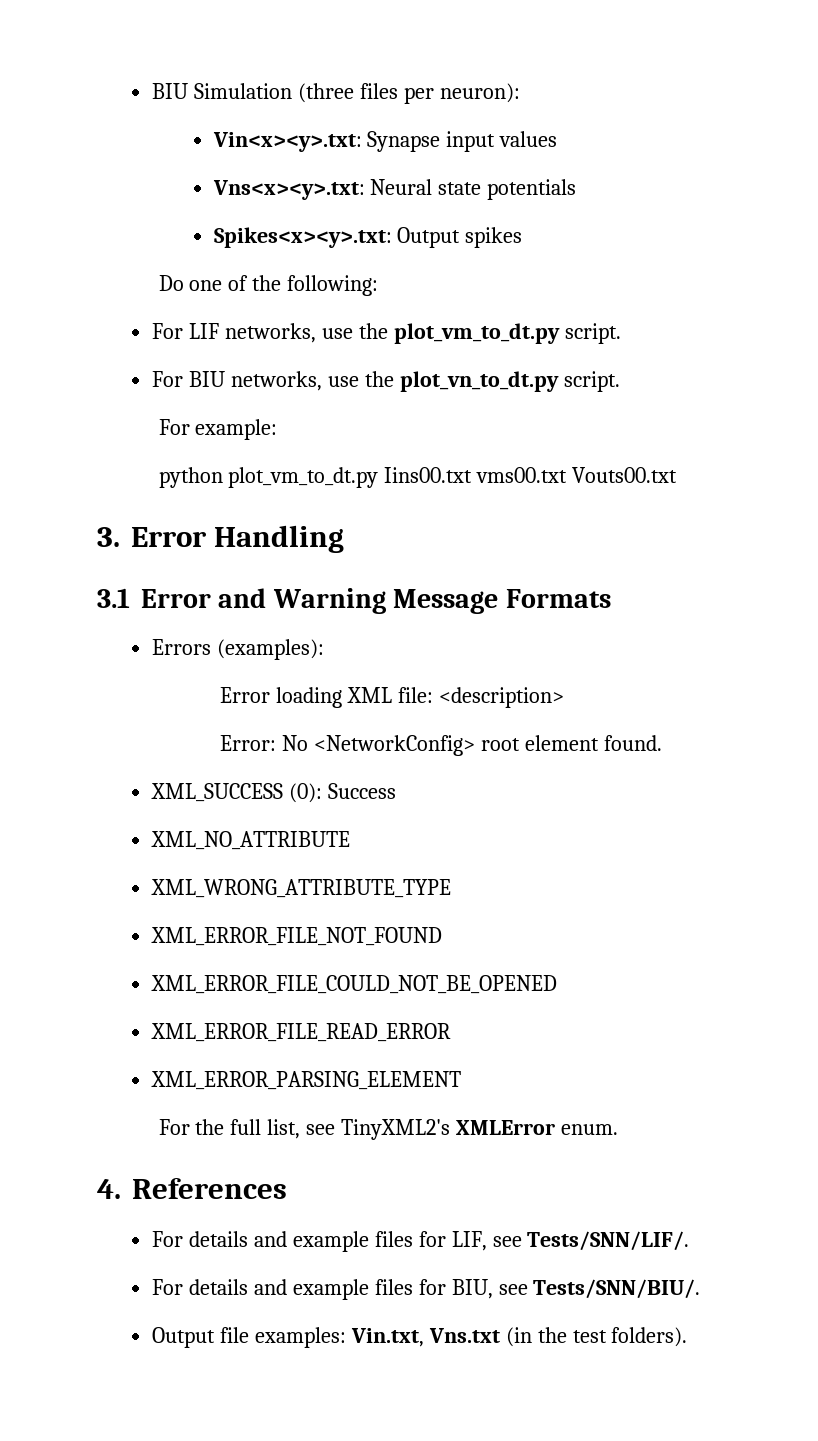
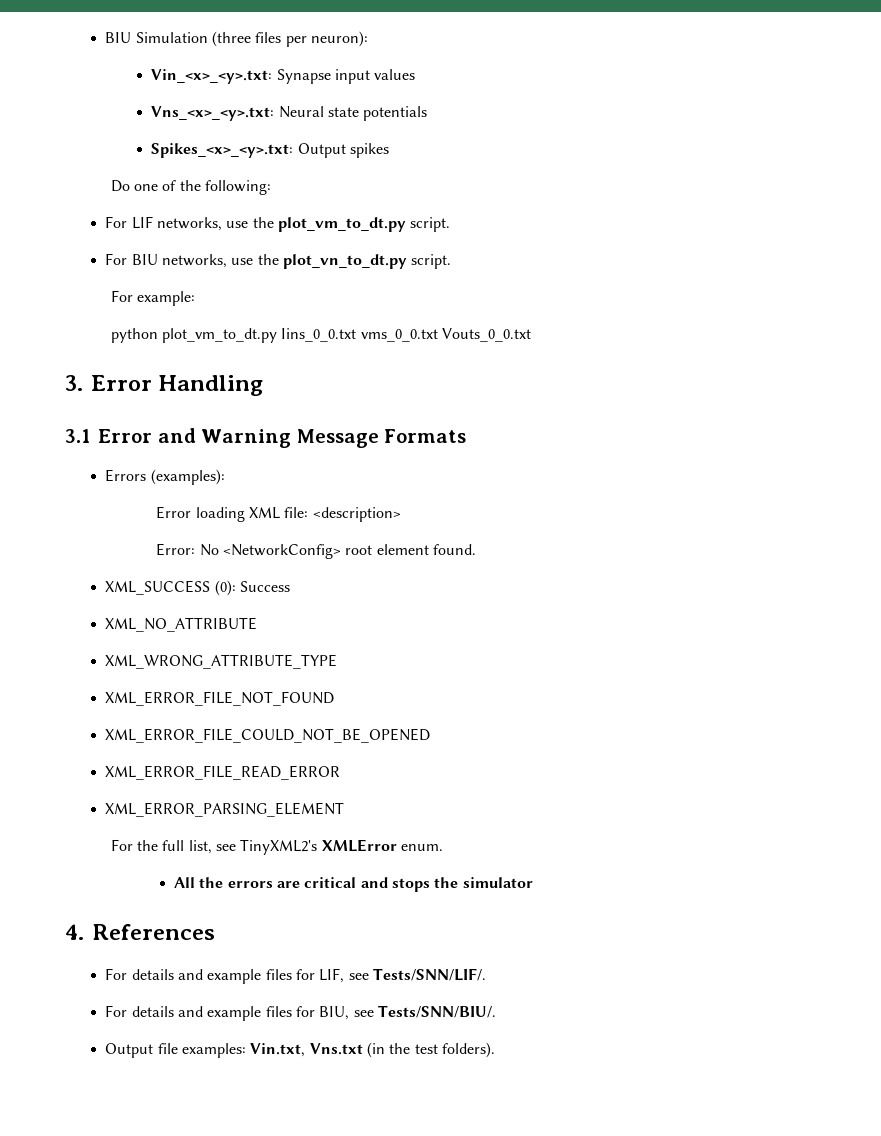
- Vin<x><y>.txt: Synapse input values
+ Vin_<x>_<y>.txt: Synapse input values
- Vns<x><y>.txt: Neural state potentials
+ Vns_<x>_<y>.txt: Neural state potentials
- Spikes<x><y>.txt: Output spikes
+ Spikes_<x>_<y>.txt: Output spikes
- python plot_vm_to_dt.py Iins00.txt vms00.txt Vouts00.txt
+ python plot_vm_to_dt.py Iins_0_0.txt vms_0_0.txt Vouts_0_0.txt
+ All the errors are critical and stops the simulator

